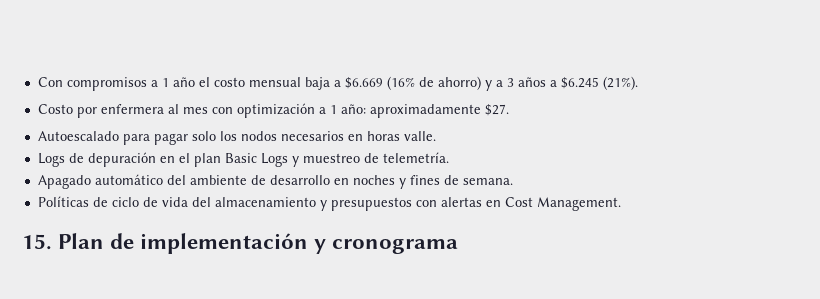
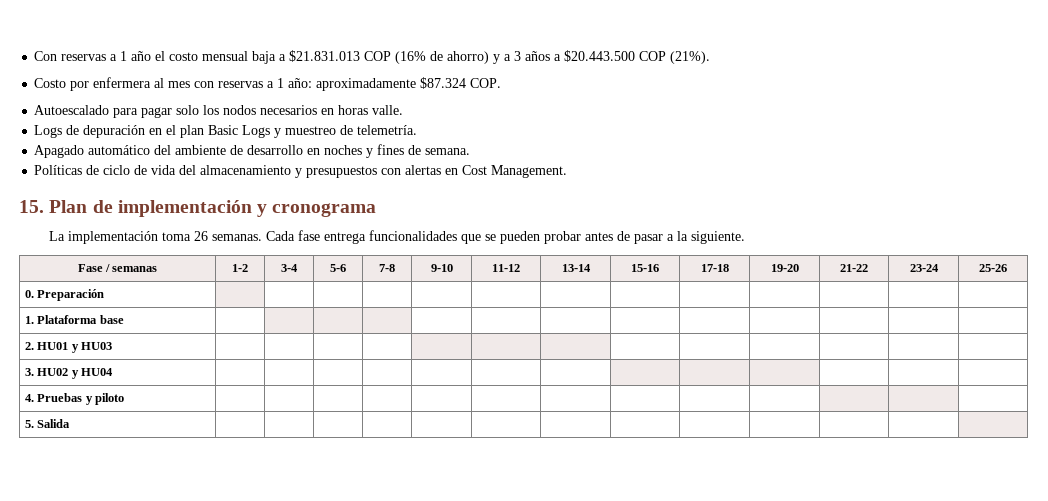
- Con compromisos a 1 año el costo mensual baja a $6.669 (16% de ahorro) y a 3 años a $6.245 (21%).
+ Con reservas a 1 año el costo mensual baja a $21.831.013 COP (16% de ahorro) y a 3 años a $20.443.500 COP (21%).
- Costo por enfermera al mes con optimización a 1 año: aproximadamente $27.
+ Costo por enfermera al mes con reservas a 1 año: aproximadamente $87.324 COP.
+ La implementación toma 26 semanas. Cada fase entrega funcionalidades que se pueden probar antes de pasar a la siguiente.
+ Fase / semanas | 1-2 | 3-4 | 5-6 | 7-8 | 9-10 | 11-12 | 13-14 | 15-16 | 17-18 | 19-20 | 21-22 | 23-24 | 25-26
+ 0. Preparación | | | | | | | | | | | | |
+ 1. Plataforma base | | | | | | | | | | | | |
+ 2. HU01 y HU03 | | | | | | | | | | | | |
+ 3. HU02 y HU04 | | | | | | | | | | | | |
+ 4. Pruebas y piloto | | | | | | | | | | | | |
+ 5. Salida | | | | | | | | | | | | |

